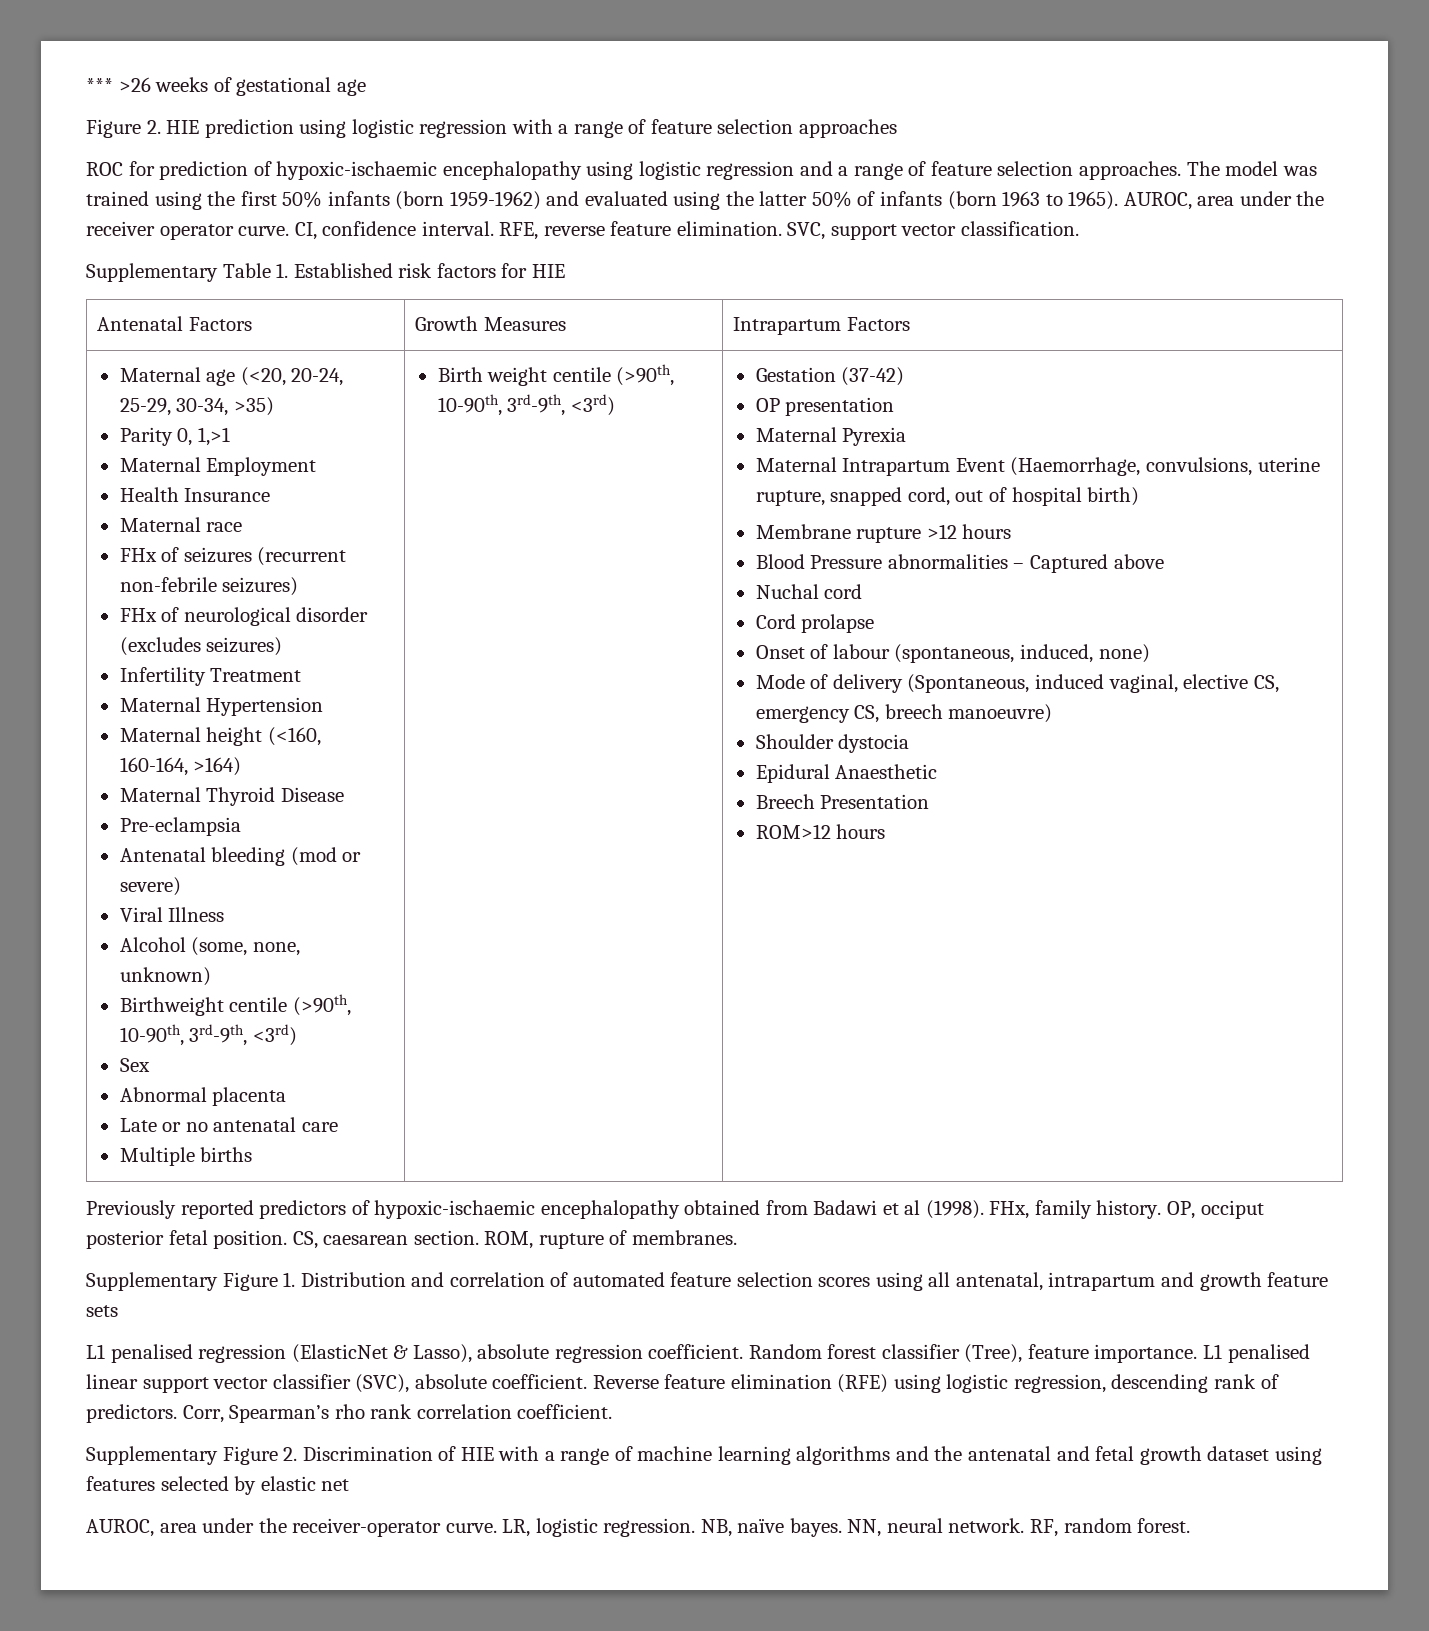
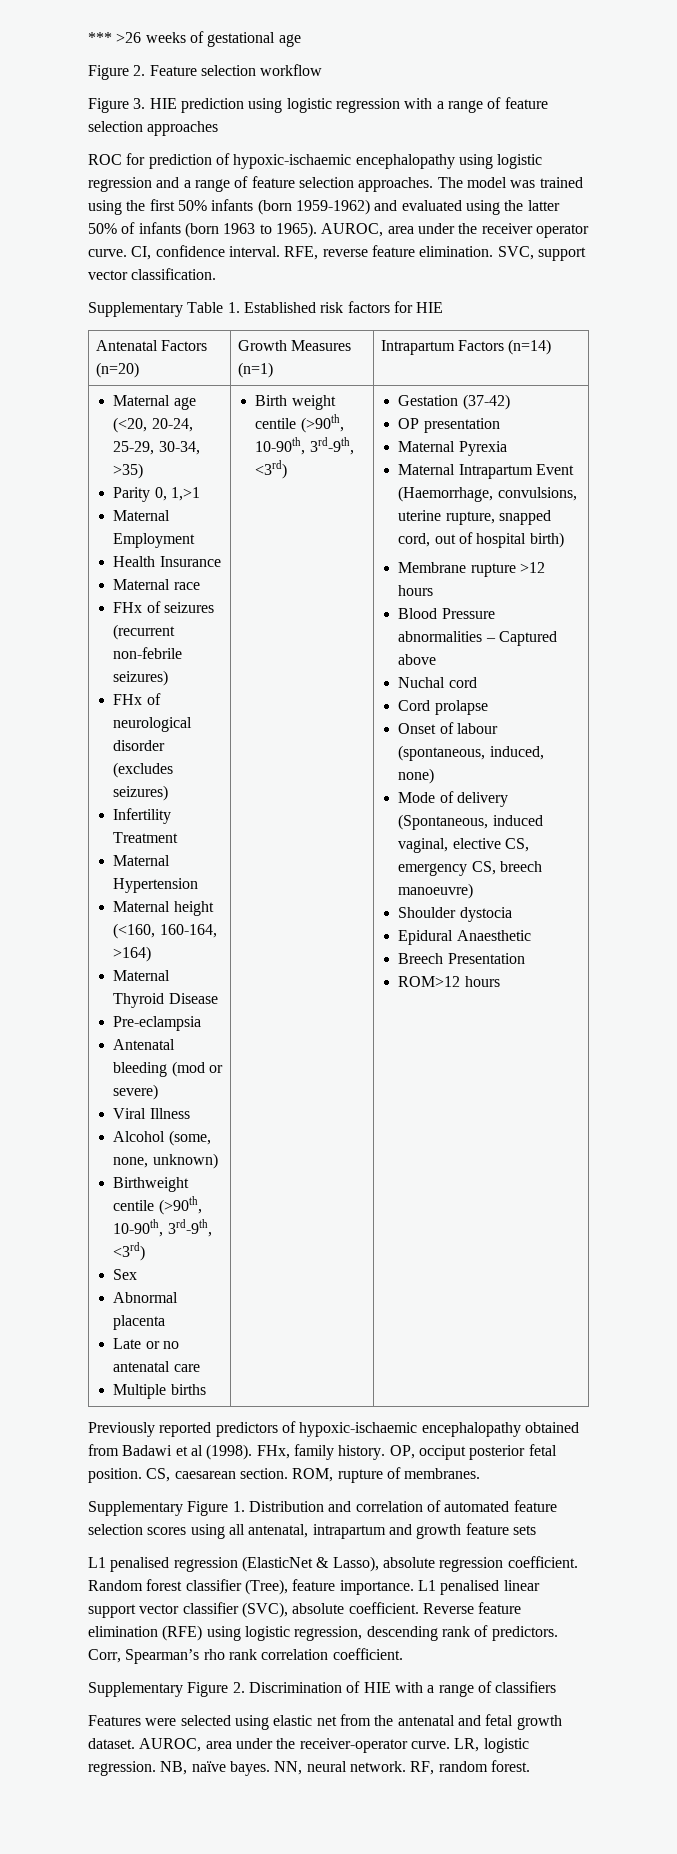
- Figure 2. HIE prediction using logistic regression with a range of feature selection approaches
+ Figure 2. Feature selection workflow
+ Figure 3. HIE prediction using logistic regression with a range of feature selection approaches
- Antenatal Factors | Growth Measures | Intrapartum Factors
+ Antenatal Factors (n=20) | Growth Measures (n=1) | Intrapartum Factors (n=14)
- Supplementary Figure 2. Discrimination of HIE with a range of machine learning algorithms and the antenatal and fetal growth dataset using features selected by elastic net
- AUROC, area under the receiver-operator curve.
+ Supplementary Figure 2. Discrimination of HIE with a range of classifiers
+ Features were selected using elastic net from the antenatal and fetal growth dataset. AUROC, area under the receiver-operator curve.

